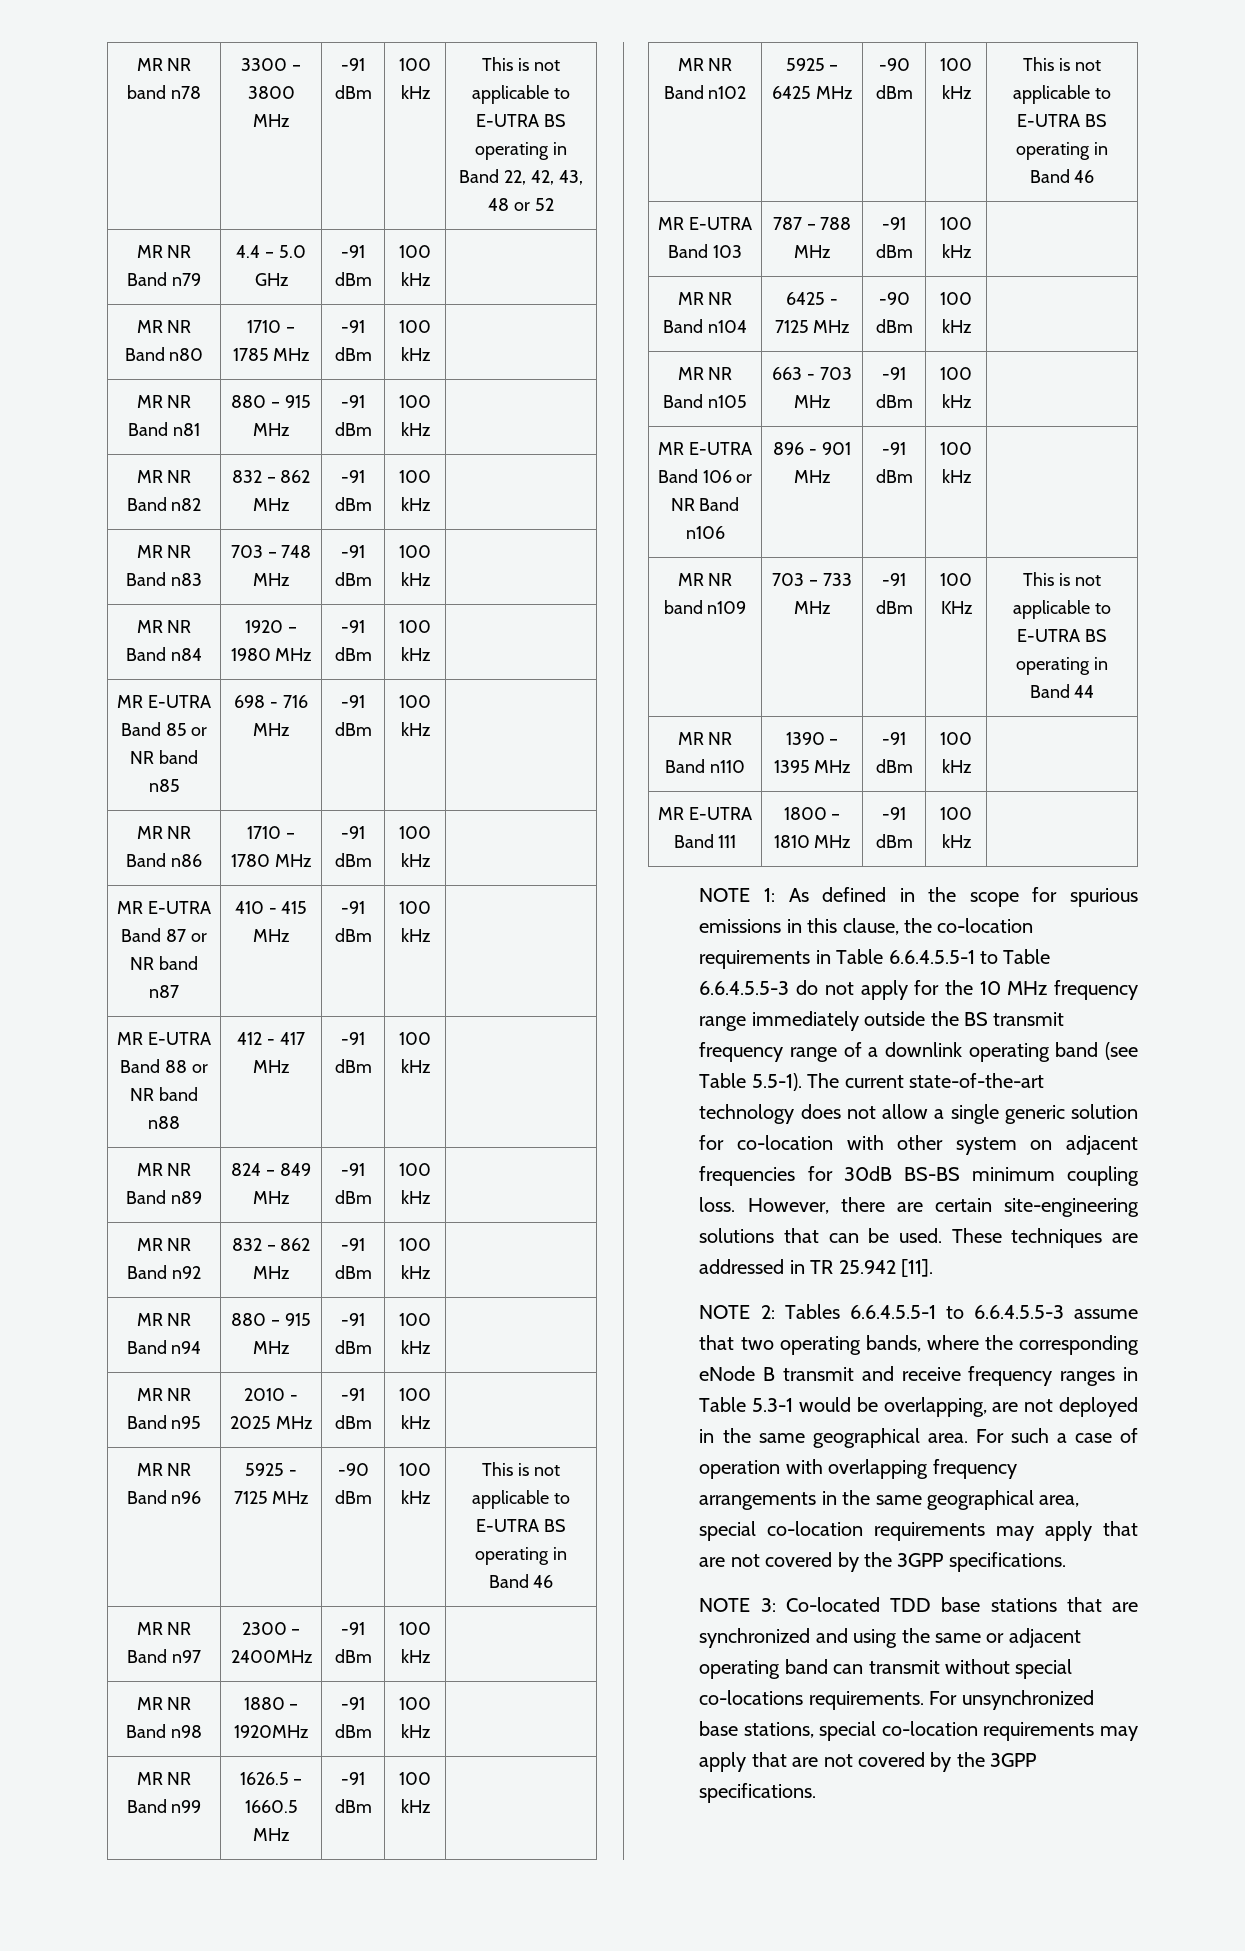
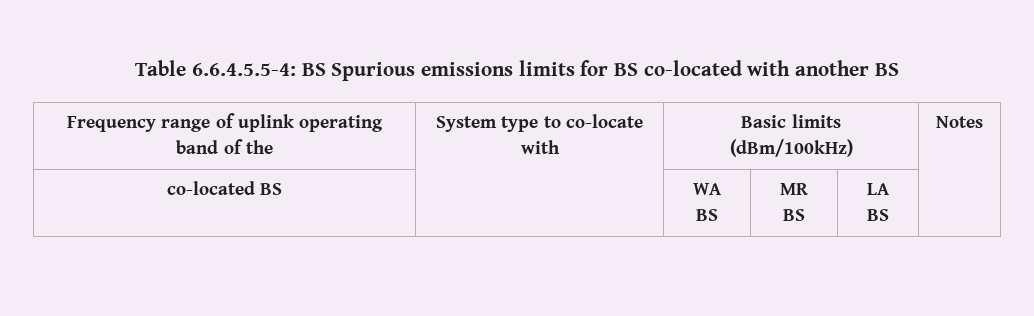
- MR NR band n78 | 3300 – 3800 MHz | -91 dBm | 100 kHz | This is not applicable to E-UTRA BS operating in Band 22, 42, 43, 48 or 52
- MR NR Band n79 | 4.4 – 5.0 GHz | -91 dBm | 100 kHz |
- MR NR Band n80 | 1710 – 1785 MHz | -91 dBm | 100 kHz |
- MR NR Band n81 | 880 – 915 MHz | -91 dBm | 100 kHz |
- MR NR Band n82 | 832 – 862 MHz | -91 dBm | 100 kHz |
- MR NR Band n83 | 703 – 748 MHz | -91 dBm | 100 kHz |
- MR NR Band n84 | 1920 – 1980 MHz | -91 dBm | 100 kHz |
- MR E-UTRA Band 85 or NR band n85 | 698 - 716 MHz | -91 dBm | 100 kHz |
- MR NR Band n86 | 1710 – 1780 MHz | -91 dBm | 100 kHz |
- MR E-UTRA Band 87 or NR band n87 | 410 - 415 MHz | -91 dBm | 100 kHz |
- MR E-UTRA Band 88 or NR band n88 | 412 - 417 MHz | -91 dBm | 100 kHz |
- MR NR Band n89 | 824 – 849 MHz | -91 dBm | 100 kHz |
- MR NR Band n92 | 832 – 862 MHz | -91 dBm | 100 kHz |
- MR NR Band n94 | 880 – 915 MHz | -91 dBm | 100 kHz |
- MR NR Band n95 | 2010 - 2025 MHz | -91 dBm | 100 kHz |
- MR NR Band n96 | 5925 - 7125 MHz | -90 dBm | 100 kHz | This is not applicable to E-UTRA BS operating in Band 46
- MR NR Band n97 | 2300 – 2400MHz | -91 dBm | 100 kHz |
- MR NR Band n98 | 1880 – 1920MHz | -91 dBm | 100 kHz |
- MR NR Band n99 | 1626.5 – 1660.5 MHz | -91 dBm | 100 kHz |
- MR NR Band n102 | 5925 – 6425 MHz | -90 dBm | 100 kHz | This is not applicable to E-UTRA BS operating in Band 46
- MR E-UTRA Band 103 | 787 – 788 MHz | -91 dBm | 100 kHz |
- MR NR Band n104 | 6425 - 7125 MHz | -90 dBm | 100 kHz |
- MR NR Band n105 | 663 - 703 MHz | -91 dBm | 100 kHz |
- MR E-UTRA Band 106 or NR Band n106 | 896 - 901 MHz | -91 dBm | 100 kHz |
- MR NR band n109 | 703 – 733 MHz | -91 dBm | 100 KHz | This is not applicable to E-UTRA BS operating in Band 44
- MR NR Band n110 | 1390 – 1395 MHz | -91 dBm | 100 kHz |
- MR E-UTRA Band 111 | 1800 – 1810 MHz | -91 dBm | 100 kHz |
- NOTE 1: As defined in the scope for spurious emissions in this clause, the co-location requirements in Table 6.6.4.5.5-1 to Table 6.6.4.5.5-3 do not apply for the 10 MHz frequency range immediately outside the BS transmit frequency range of a downlink operating band (see Table 5.5-1). The current state-of-the-art technology does not allow a single generic solution for co-location with other system on adjacent frequencies for 30dB BS-BS minimum coupling loss. However, there are certain site-engineering solutions that can be used. These techniques are addressed in TR 25.942 [11].
- NOTE 2: Tables 6.6.4.5.5-1 to 6.6.4.5.5-3 assume that two operating bands, where the corresponding eNode B transmit and receive frequency ranges in Table 5.3-1 would be overlapping, are not deployed in the same geographical area. For such a case of operation with overlapping frequency arrangements in the same geographical area, special co-location requirements may apply that are not covered by the 3GPP specifications.
- NOTE 3: Co-located TDD base stations that are synchronized and using the same or adjacent operating band can transmit without special co-locations requirements. For unsynchronized base stations, special co-location requirements may apply that are not covered by the 3GPP specifications.
+ Table 6.6.4.5.5-4: BS Spurious emissions limits for BS co-located with another BS
+ Frequency range of uplink operating band of the | System type to co-locate with | Basic limits (dBm/100kHz) | Notes
+ co-located BS | | WA BS | MR BS | LA BS |

